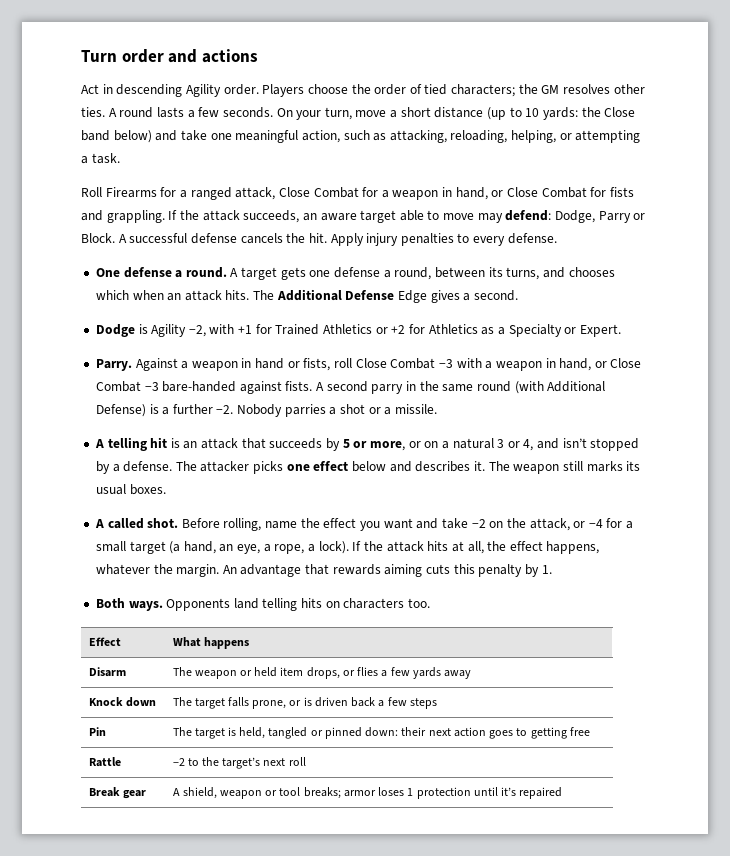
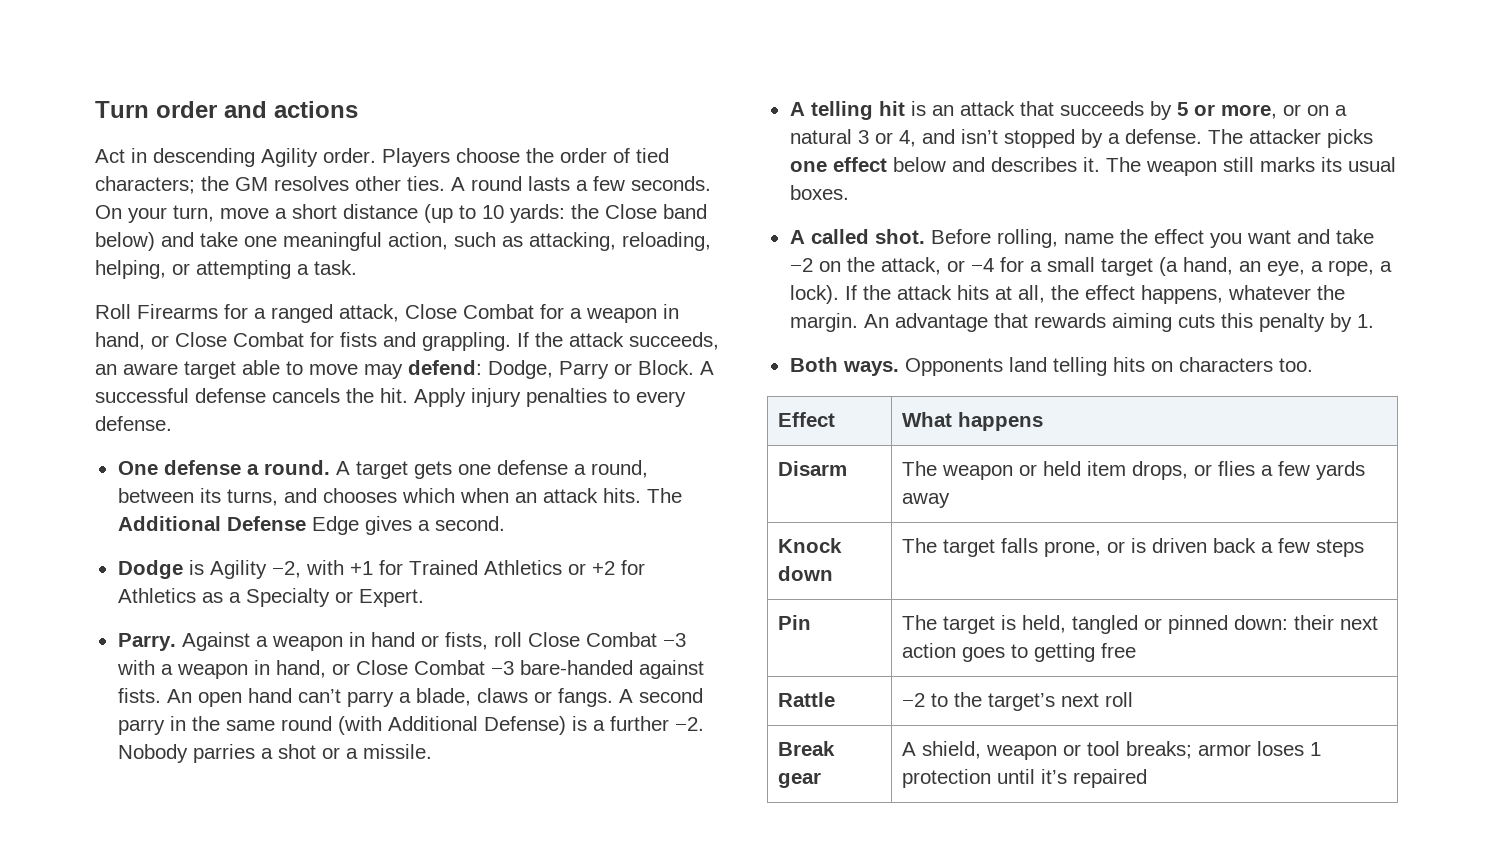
+ An open hand can’t parry a blade, claws or fangs.

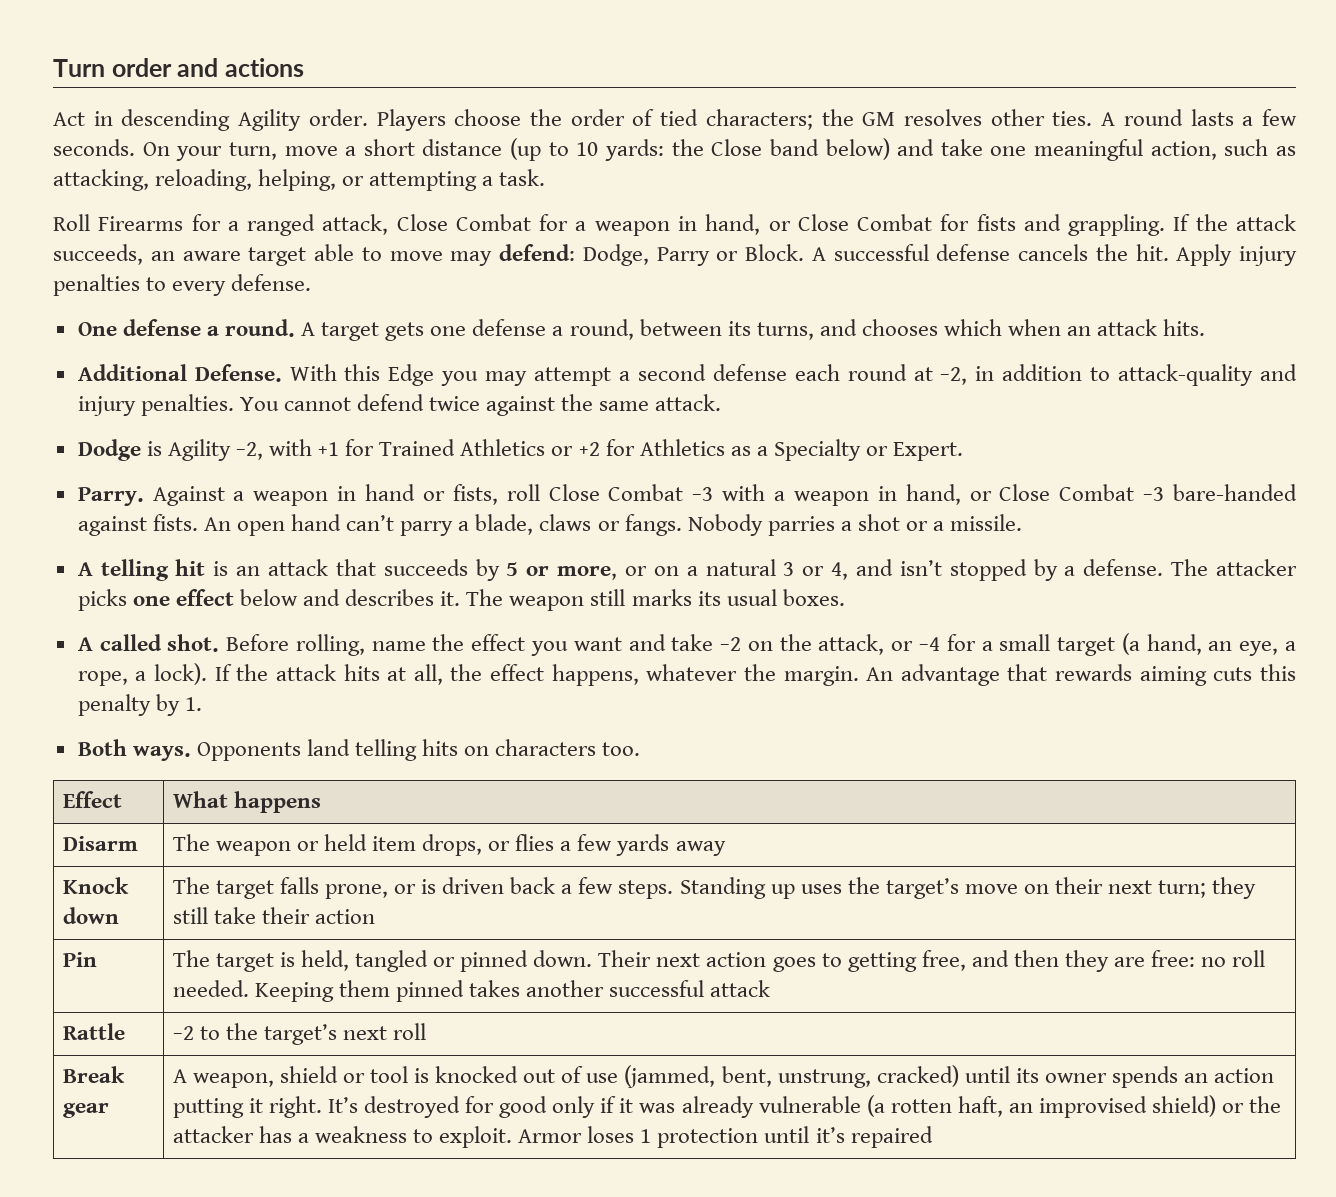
- A target gets one defense a round, between its turns, and chooses which when an attack hits. The Additional Defense Edge gives a second.
+ A target gets one defense a round, between its turns, and chooses which when an attack hits.
+ Additional Defense. With this Edge you may attempt a second defense each round at −2, in addition to attack-quality and injury penalties. You cannot defend twice against the same attack.
- A second parry in the same round (with Additional Defense) is a further −2.
- Knock down | The target falls prone, or is driven back a few steps
+ Knock down | The target falls prone, or is driven back a few steps. Standing up uses the target’s move on their next turn; they still take their action
- Pin | The target is held, tangled or pinned down: their next action goes to getting free
+ Pin | The target is held, tangled or pinned down. Their next action goes to getting free, and then they are free: no roll needed. Keeping them pinned takes another successful attack
- A shield, weapon or tool breaks; armor loses 1 protection until it’s repaired
+ A weapon, shield or tool is knocked out of use (jammed, bent, unstrung, cracked) until its owner spends an action putting it right. It’s destroyed for good only if it was already vulnerable (a rotten haft, an improvised shield) or the attacker has a weakness to exploit. Armor loses 1 protection until it’s repaired

